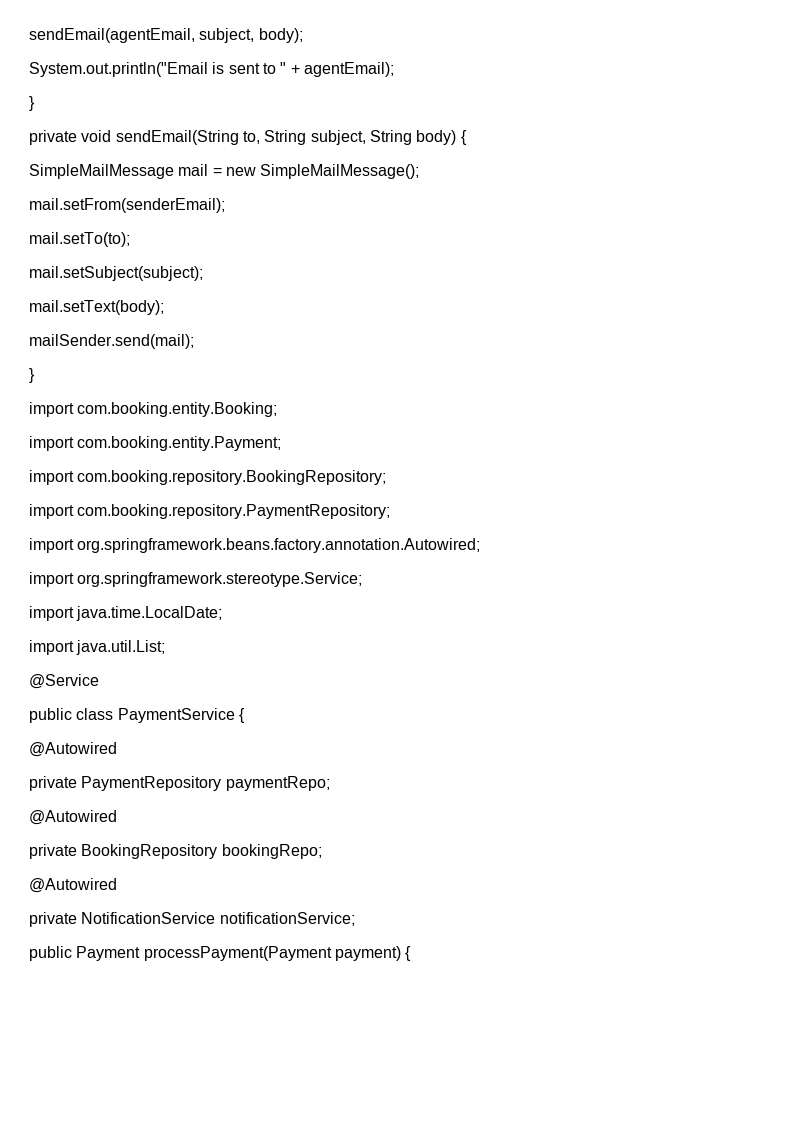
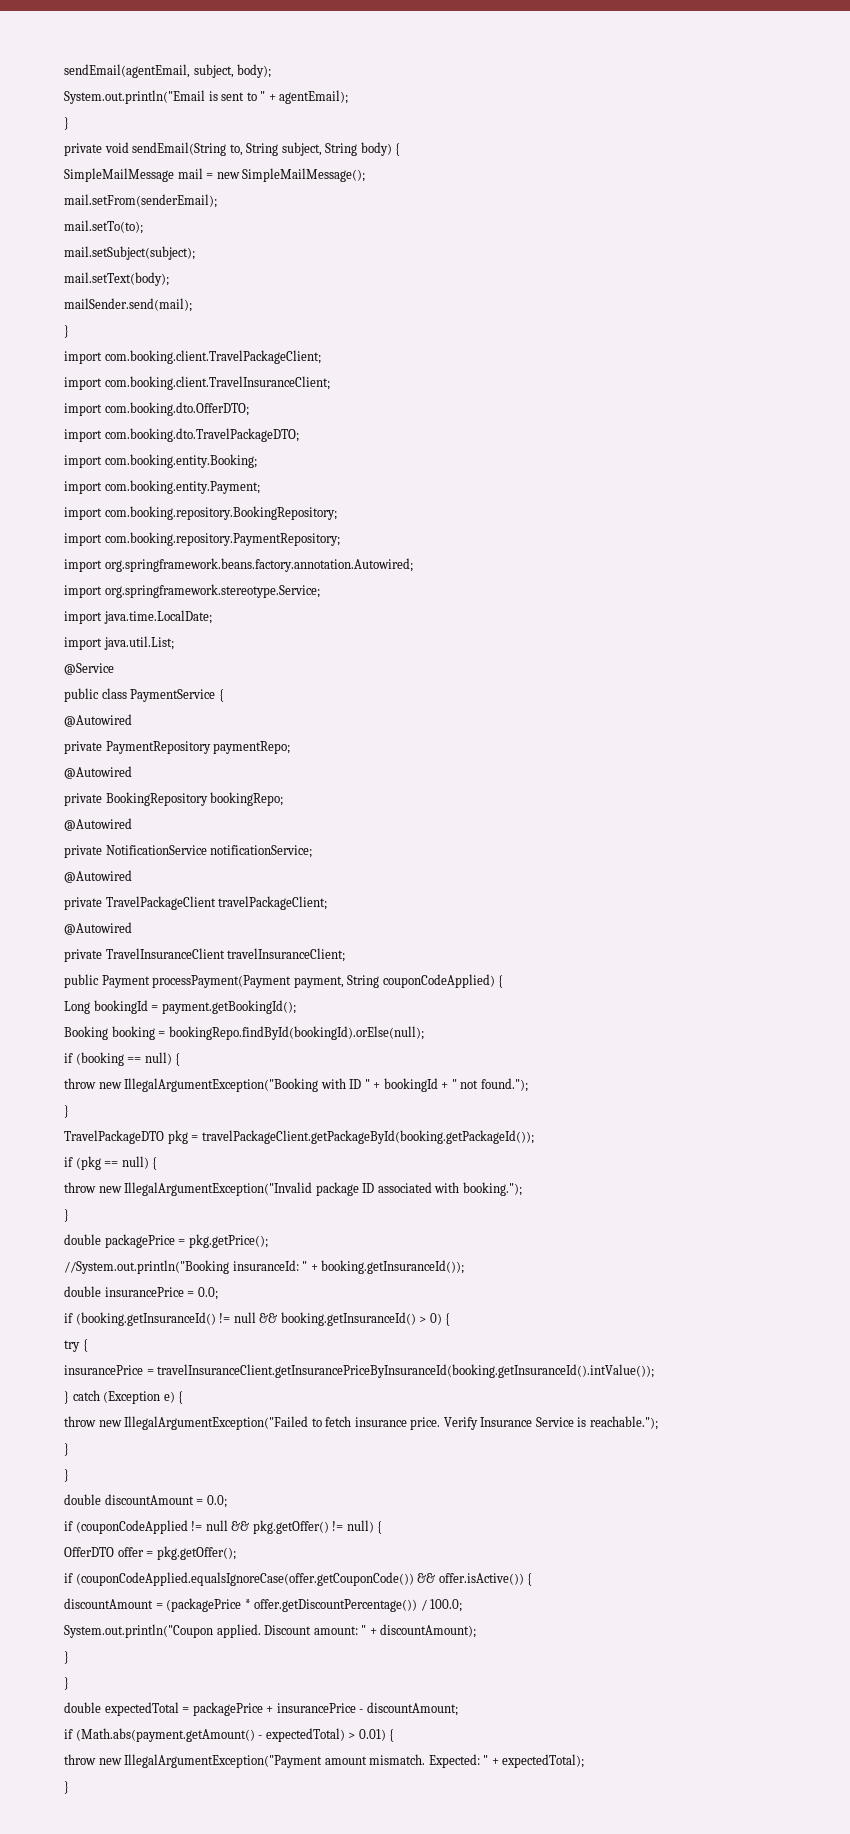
+ import com.booking.client.TravelPackageClient;
+ import com.booking.client.TravelInsuranceClient;
+ import com.booking.dto.OfferDTO;
+ import com.booking.dto.TravelPackageDTO;
  private NotificationService notificationService;
- public Payment processPayment(Payment payment) {
+ @Autowired
+ private TravelPackageClient travelPackageClient;
+ @Autowired
+ private TravelInsuranceClient travelInsuranceClient;
+ public Payment processPayment(Payment payment, String couponCodeApplied) {
+ Long bookingId = payment.getBookingId();
+ Booking booking = bookingRepo.findById(bookingId).orElse(null);
+ if (booking == null) {
+ throw new IllegalArgumentException("Booking with ID " + bookingId + " not found.");
+ }
+ TravelPackageDTO pkg = travelPackageClient.getPackageById(booking.getPackageId());
+ if (pkg == null) {
+ throw new IllegalArgumentException("Invalid package ID associated with booking.");
+ }
+ double packagePrice = pkg.getPrice();
+ //System.out.println("Booking insuranceId: " + booking.getInsuranceId());
+ double insurancePrice = 0.0;
+ if (booking.getInsuranceId() != null && booking.getInsuranceId() > 0) {
+ try {
+ insurancePrice = travelInsuranceClient.getInsurancePriceByInsuranceId(booking.getInsuranceId().intValue());
+ } catch (Exception e) {
+ throw new IllegalArgumentException("Failed to fetch insurance price. Verify Insurance Service is reachable.");
+ }
+ }
+ double discountAmount = 0.0;
+ if (couponCodeApplied != null && pkg.getOffer() != null) {
+ OfferDTO offer = pkg.getOffer();
+ if (couponCodeApplied.equalsIgnoreCase(offer.getCouponCode()) && offer.isActive()) {
+ discountAmount = (packagePrice * offer.getDiscountPercentage()) / 100.0;
+ System.out.println("Coupon applied. Discount amount: " + discountAmount);
+ }
+ }
+ double expectedTotal = packagePrice + insurancePrice - discountAmount;
+ if (Math.abs(payment.getAmount() - expectedTotal) > 0.01) {
+ throw new IllegalArgumentException("Payment amount mismatch. Expected: " + expectedTotal);
+ }

